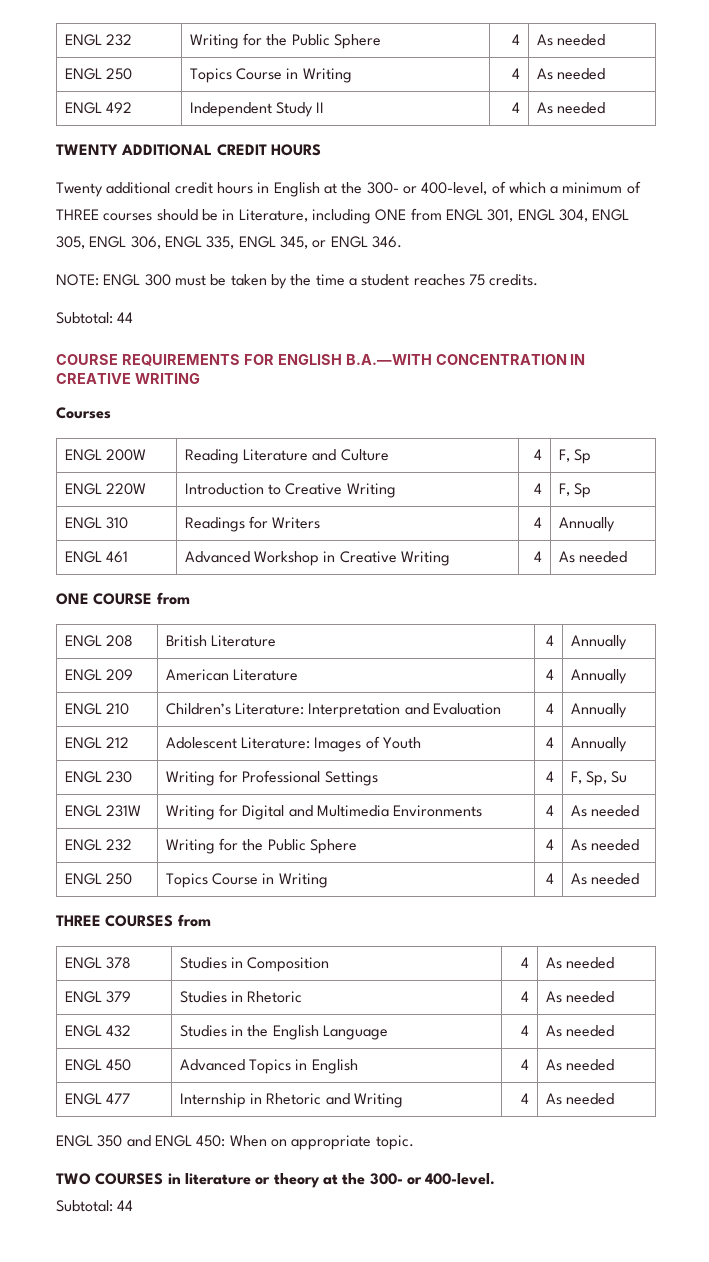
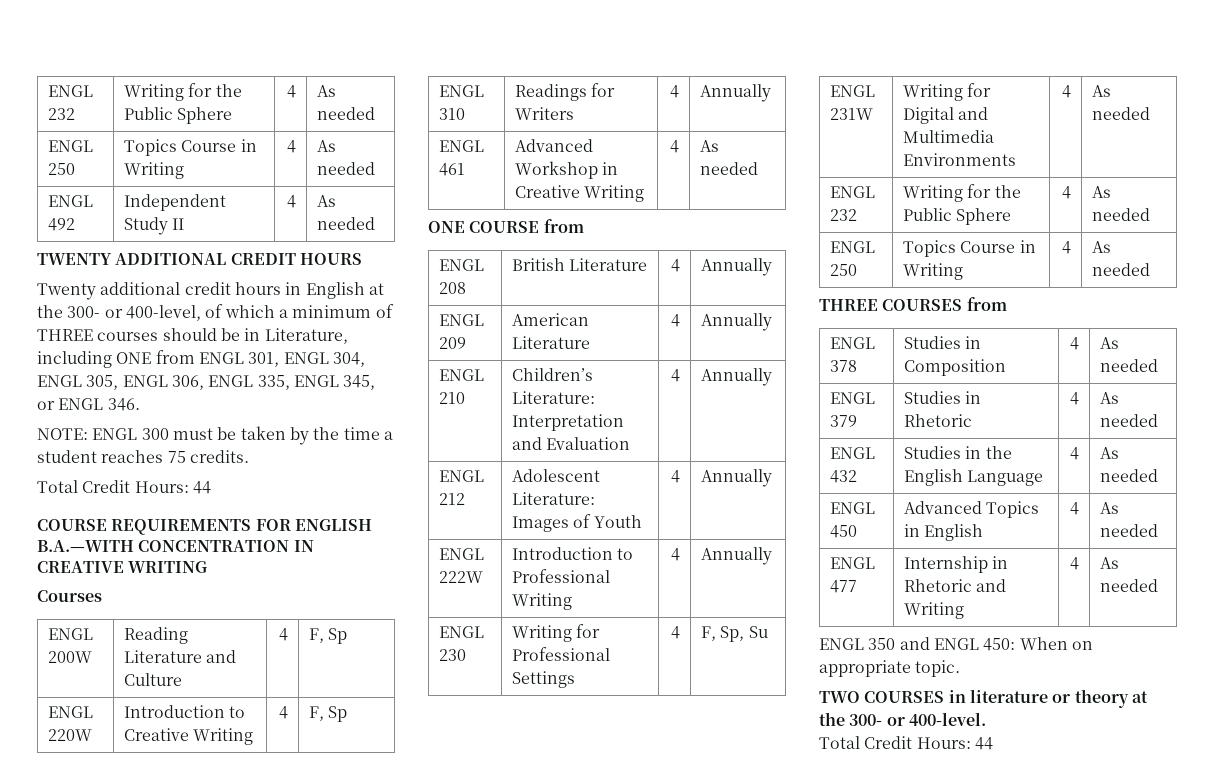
  NOTE: ENGL 300 must be taken by the time a student reaches 75 credits.
- Subtotal: 44
+ Total Credit Hours: 44
+ ENGL 222W | Introduction to Professional Writing | 4 | Annually
  TWO COURSES in literature or theory at the 300- or 400-level.
- Subtotal: 44
+ Total Credit Hours: 44

